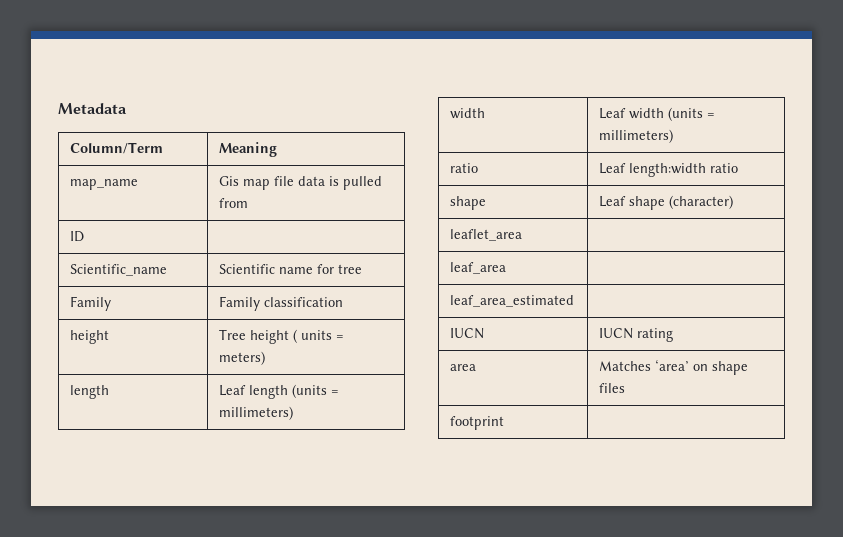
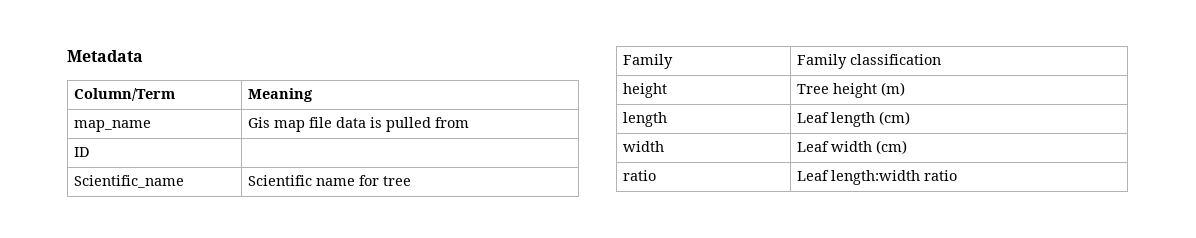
- height | Tree height ( units = meters)
+ height | Tree height (m)
- length | Leaf length (units = millimeters)
+ length | Leaf length (cm)
- width | Leaf width (units = millimeters)
+ width | Leaf width (cm)
- shape | Leaf shape (character)
- leaflet_area |
- leaf_area |
- leaf_area_estimated |
- IUCN | IUCN rating
- area | Matches ‘area’ on shape files
- footprint |

